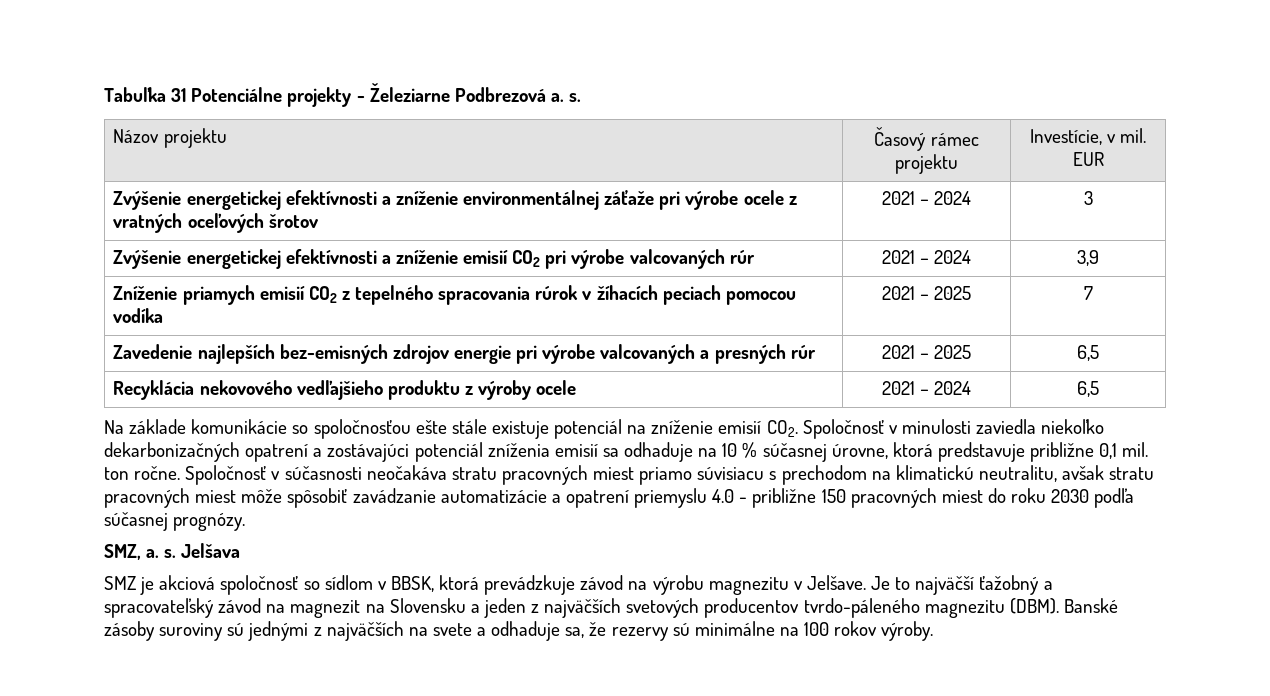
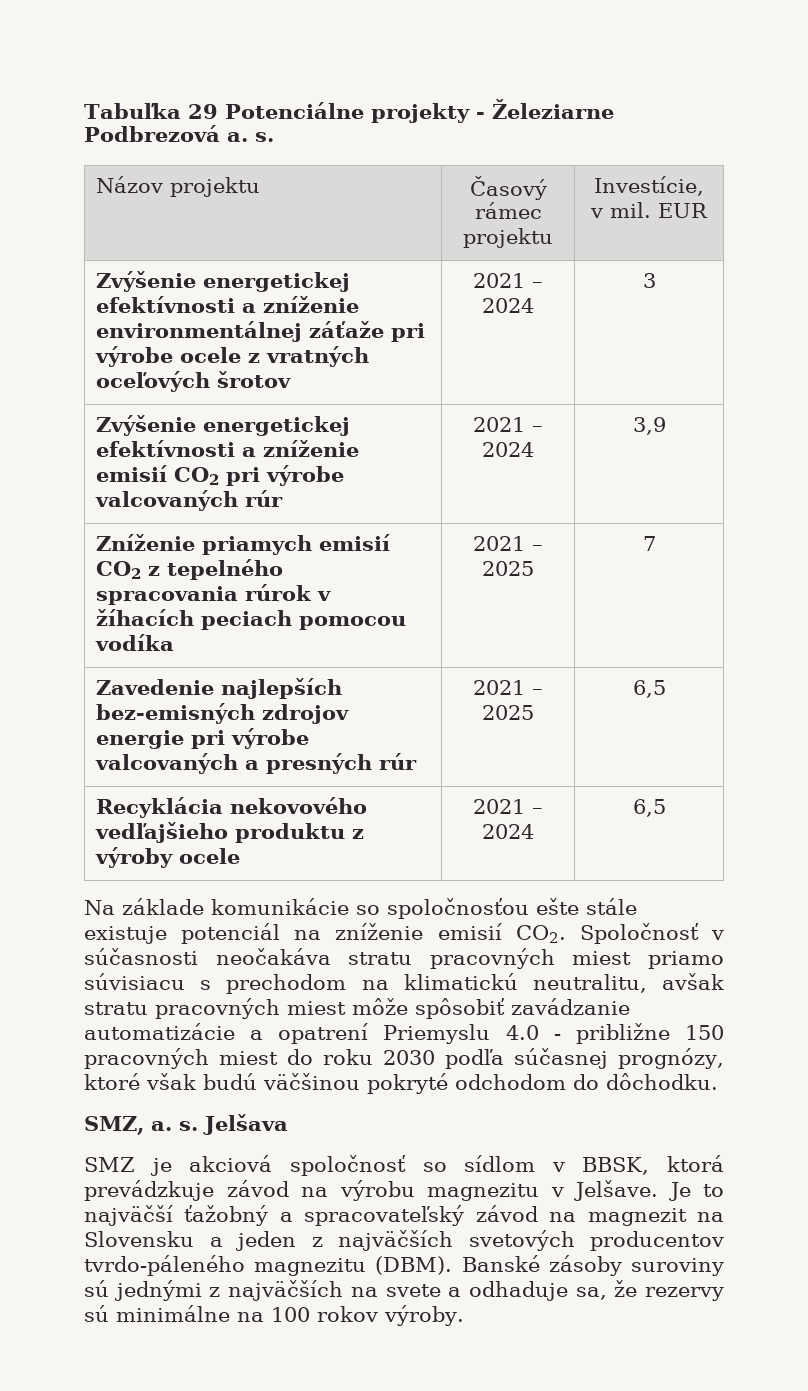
- Tabuľka 31 Potenciálne projekty - Železiarne Podbrezová a. s.
+ Tabuľka 29 Potenciálne projekty - Železiarne Podbrezová a. s.
- Na základe komunikácie so spoločnosťou ešte stále existuje potenciál na zníženie emisií CO2. Spoločnosť v minulosti zaviedla niekoľko dekarbonizačných opatrení a zostávajúci potenciál zníženia emisií sa odhaduje na 10 % súčasnej úrovne, ktorá predstavuje približne 0,1 mil. ton ročne. Spoločnosť v súčasnosti neočakáva stratu pracovných miest priamo súvisiacu s prechodom na klimatickú neutralitu, avšak stratu pracovných miest môže spôsobiť zavádzanie automatizácie a opatrení priemyslu 4.0 - približne 150 pracovných miest do roku 2030 podľa súčasnej prognózy.
+ Na základe komunikácie so spoločnosťou ešte stále existuje potenciál na zníženie emisií CO2. Spoločnosť v súčasnosti neočakáva stratu pracovných miest priamo súvisiacu s prechodom na klimatickú neutralitu, avšak stratu pracovných miest môže spôsobiť zavádzanie automatizácie a opatrení Priemyslu 4.0 - približne 150 pracovných miest do roku 2030 podľa súčasnej prognózy, ktoré však budú väčšinou pokryté odchodom do dôchodku.

